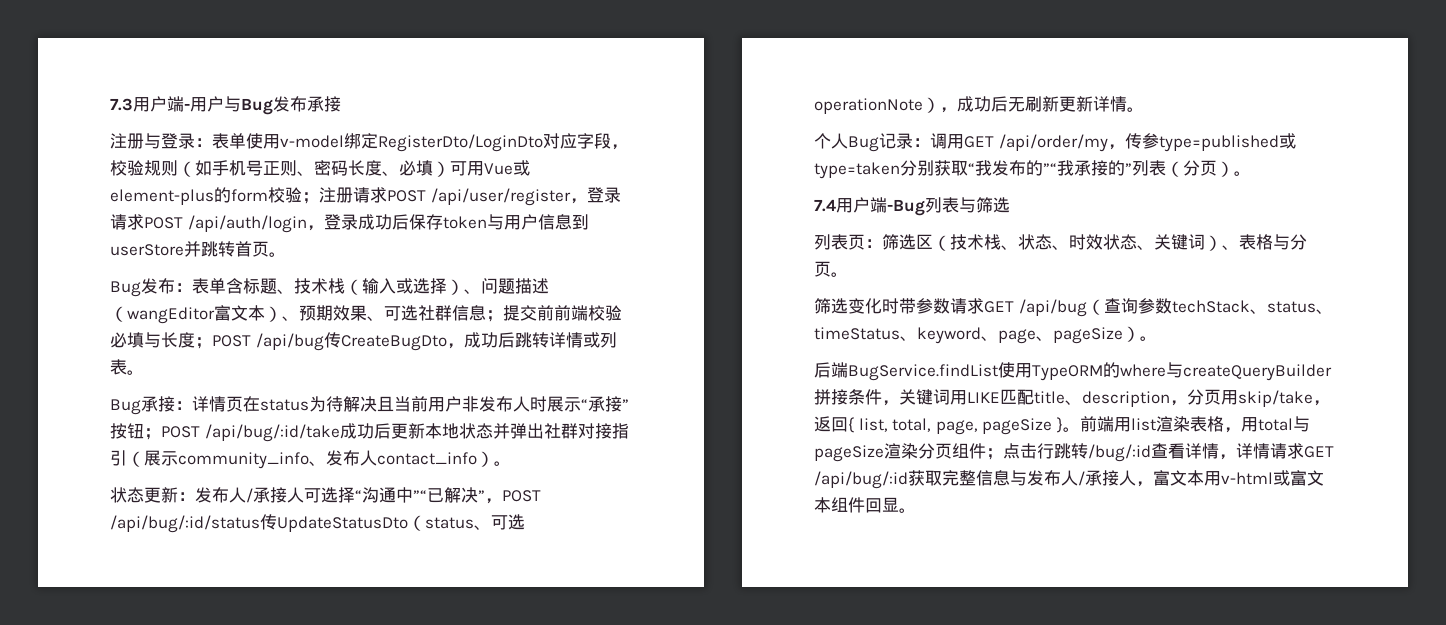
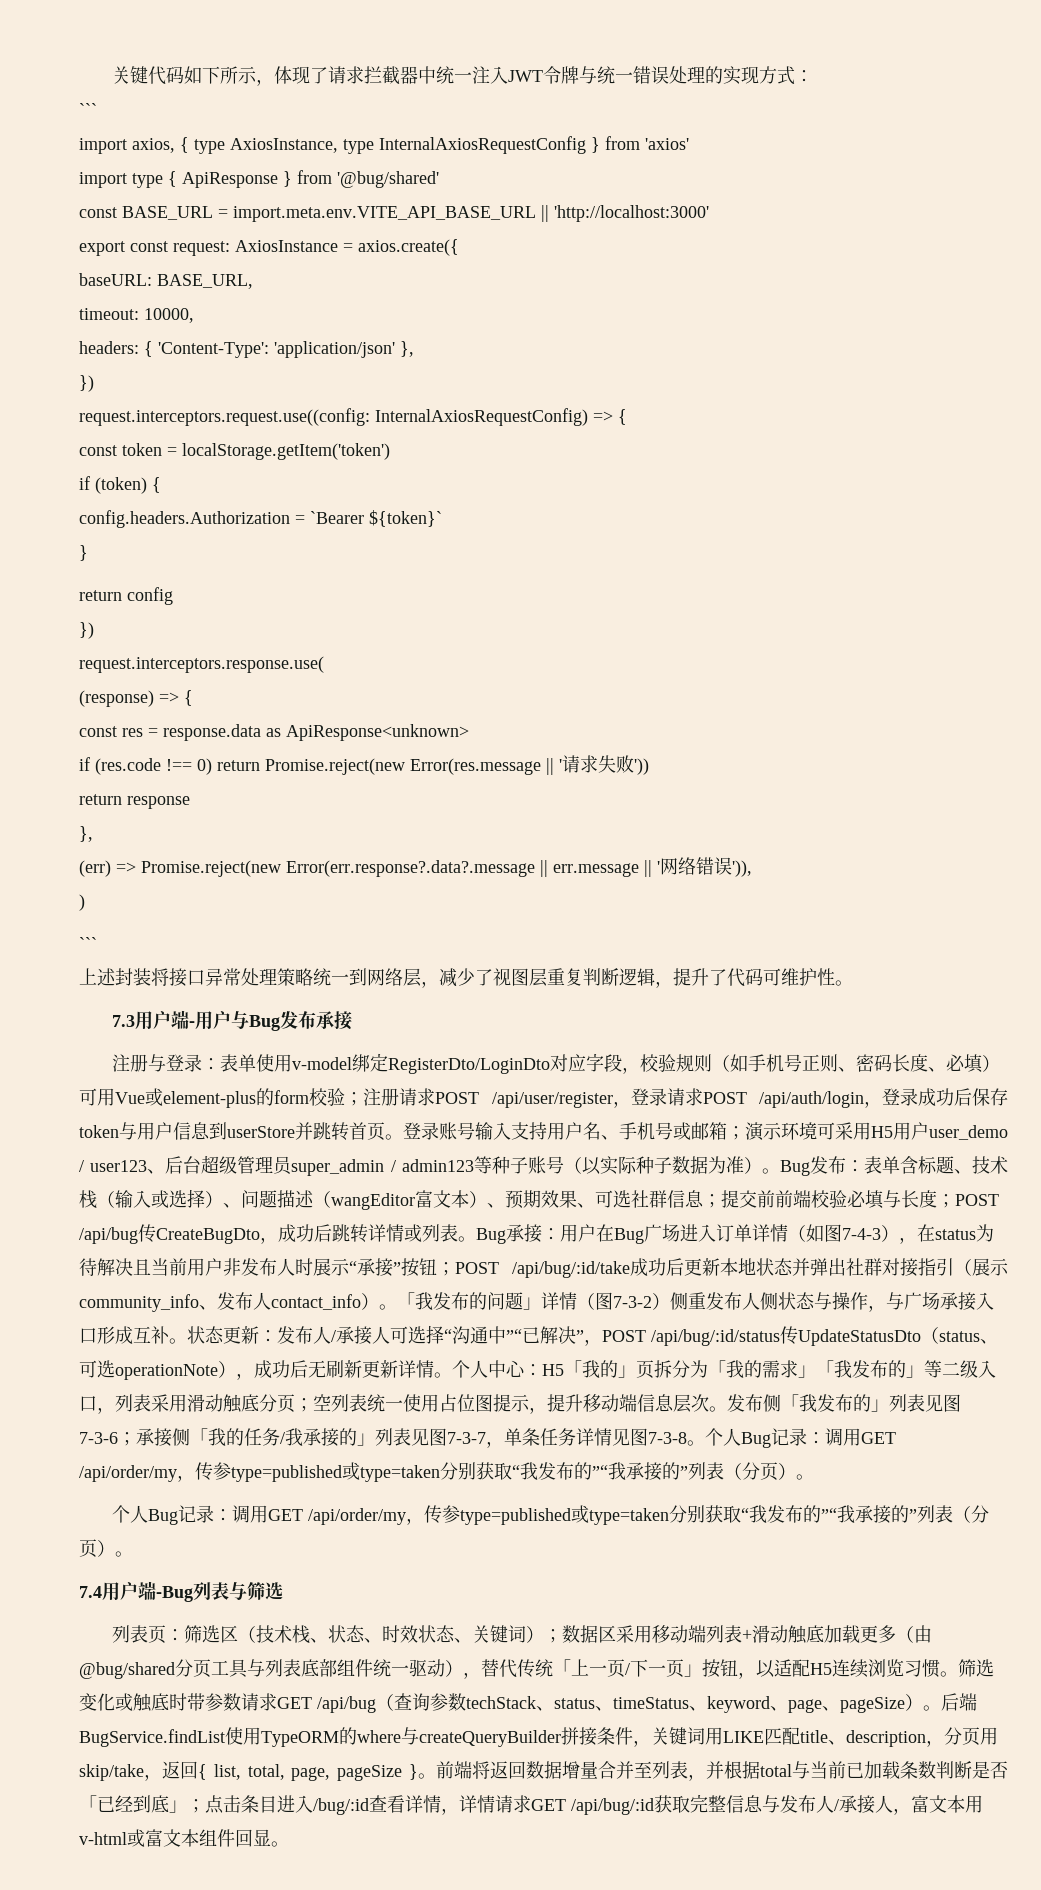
+ 关键代码如下所示，体现了请求拦截器中统一注入JWT令牌与统一错误处理的实现方式：
+ ```
+ import axios, { type AxiosInstance, type InternalAxiosRequestConfig } from 'axios'
+ import type { ApiResponse } from '@bug/shared'
+ const BASE_URL = import.meta.env.VITE_API_BASE_URL || 'http://localhost:3000'
+ export const request: AxiosInstance = axios.create({
+ baseURL: BASE_URL,
+ timeout: 10000,
+ headers: { 'Content-Type': 'application/json' },
+ })
+ request.interceptors.request.use((config: InternalAxiosRequestConfig) => {
+ const token = localStorage.getItem('token')
+ if (token) {
+ config.headers.Authorization = `Bearer ${token}`
+ }
+ return config
+ })
+ request.interceptors.response.use(
+ (response) => {
+ const res = response.data as ApiResponse<unknown>
+ if (res.code !== 0) return Promise.reject(new Error(res.message || '请求失败'))
+ return response
+ },
+ (err) => Promise.reject(new Error(err.response?.data?.message || err.message || '网络错误')),
+ )
+ ```
+ 上述封装将接口异常处理策略统一到网络层，减少了视图层重复判断逻辑，提升了代码可维护性。
- 注册请求POST /api/user/register，登录请求POST /api/auth/login，登录成功后保存token与用户信息到userStore并跳转首页。
- Bug发布：
+ 注册请求POST /api/user/register，登录请求POST /api/auth/login，登录成功后保存token与用户信息到userStore并跳转首页。登录账号输入支持用户名、手机号或邮箱；演示环境可采用H5用户user_demo / user123、后台超级管理员super_admin / admin123等种子账号（以实际种子数据为准）。Bug发布：
- POST /api/bug传CreateBugDto，成功后跳转详情或列表。
- Bug承接：
+ POST /api/bug传CreateBugDto，成功后跳转详情或列表。Bug承接：
- 详情页在status为待解决且当前用户非发布人时展示“承接”按钮；
+ 用户在Bug广场进入订单详情（如图7-4-3），在status为待解决且当前用户非发布人时展示“承接”按钮；
- POST /api/bug/:id/take成功后更新本地状态并弹出社群对接指引（展示community_info、发布人contact_info）。
- 状态更新：
+ POST /api/bug/:id/take成功后更新本地状态并弹出社群对接指引（展示community_info、发布人contact_info）。「我发布的问题」详情（图7-3-2）侧重发布人侧状态与操作，与广场承接入口形成互补。状态更新：
+ 个人中心：H5「我的」页拆分为「我的需求」「我发布的」等二级入口，列表采用滑动触底分页；空列表统一使用占位图提示，提升移动端信息层次。发布侧「我发布的」列表见图7-3-6；承接侧「我的任务/我承接的」列表见图7-3-7，单条任务详情见图7-3-8。个人Bug记录：调用GET /api/order/my，传参type=published或type=taken分别获取“我发布的”“我承接的”列表（分页）。
- 列表页：筛选区（技术栈、状态、时效状态、关键词）、表格与分页。
- 筛选变化时带参数请求GET /api/bug（查询参数techStack、status、timeStatus、keyword、page、pageSize）。
- 后端BugService.findList使用TypeORM的where与createQueryBuilder拼接条件，关键词用LIKE匹配title、description，分页用skip/take，返回{ list, total, page, pageSize }。
+ 列表页：筛选区（技术栈、状态、时效状态、关键词）；数据区采用移动端列表+滑动触底加载更多（由@bug/shared分页工具与列表底部组件统一驱动），替代传统「上一页/下一页」按钮，以适配H5连续浏览习惯。筛选变化或触底时带参数请求GET /api/bug（查询参数techStack、status、timeStatus、keyword、page、pageSize）。后端BugService.findList使用TypeORM的where与createQueryBuilder拼接条件，关键词用LIKE匹配title、description，分页用skip/take，返回{ list, total, page, pageSize }。
- 前端用list渲染表格，用total与pageSize渲染分页组件；点击行跳转/bug/:id查看详情，详情请求GET /api/bug/:id获取完整信息与发布人/承接人，富文本用v-html或富文本组件回显。
+ 前端将返回数据增量合并至列表，并根据total与当前已加载条数判断是否「已经到底」；点击条目进入/bug/:id查看详情，详情请求GET /api/bug/:id获取完整信息与发布人/承接人，富文本用v-html或富文本组件回显。

